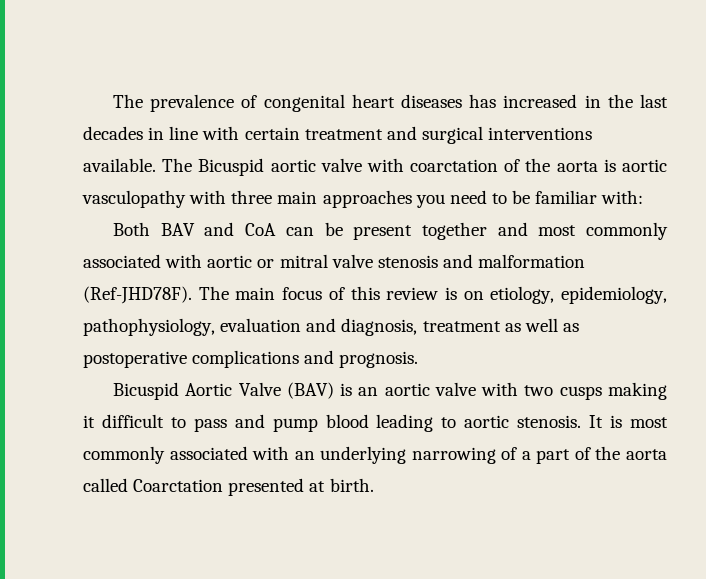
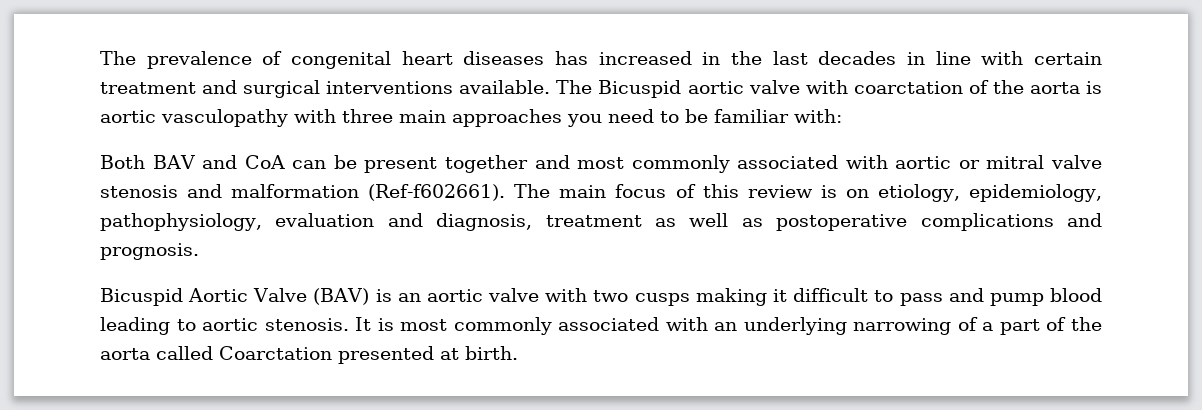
- Both BAV and CoA can be present together and most commonly associated with aortic or mitral valve stenosis and malformation (Ref-JHD78F).
+ Both BAV and CoA can be present together and most commonly associated with aortic or mitral valve stenosis and malformation (Ref-f602661).

